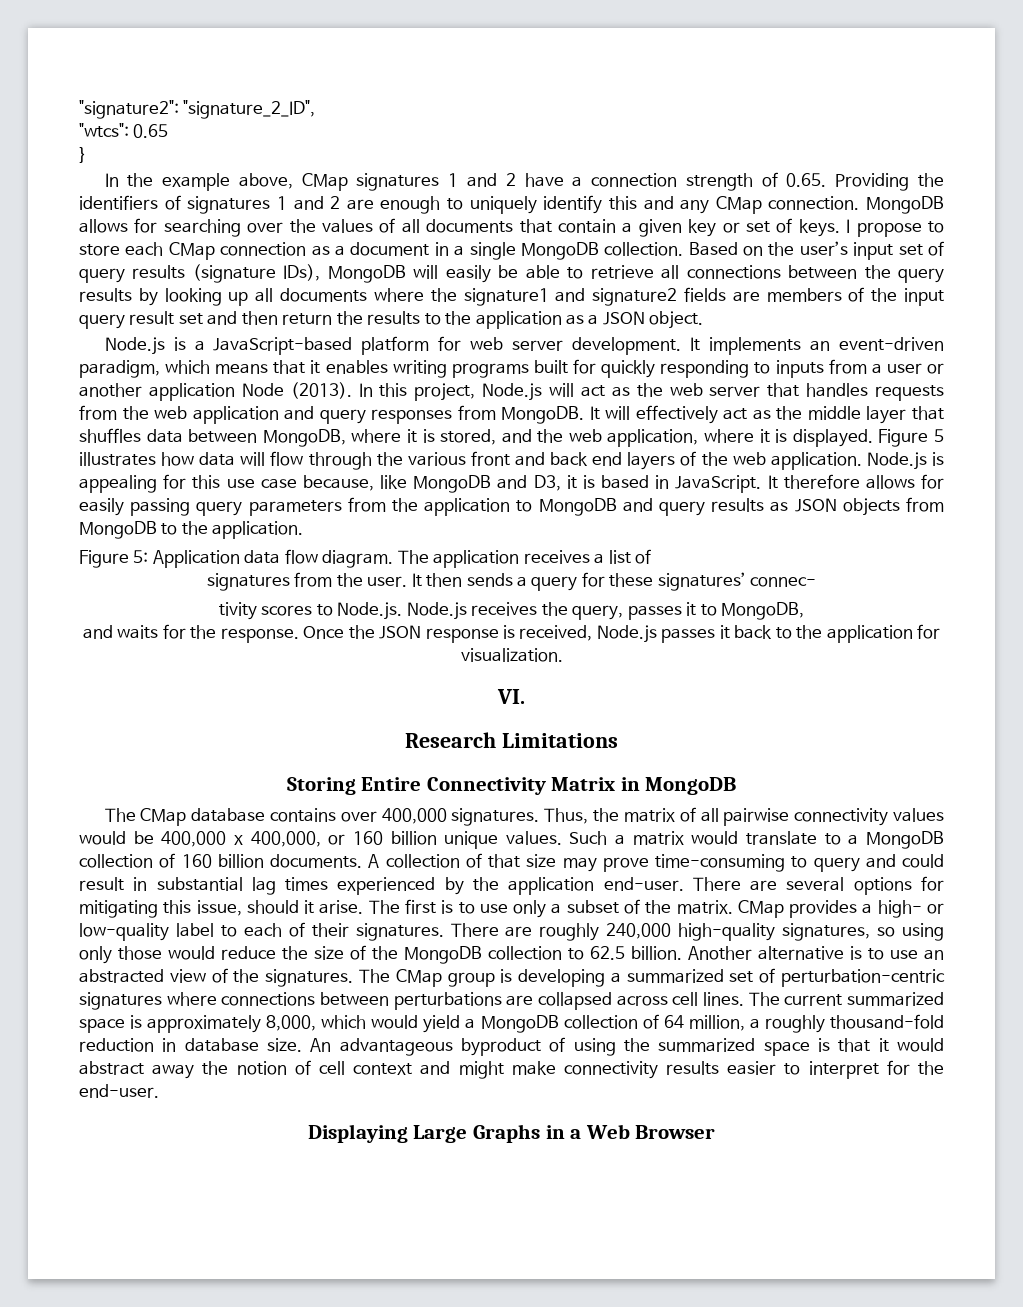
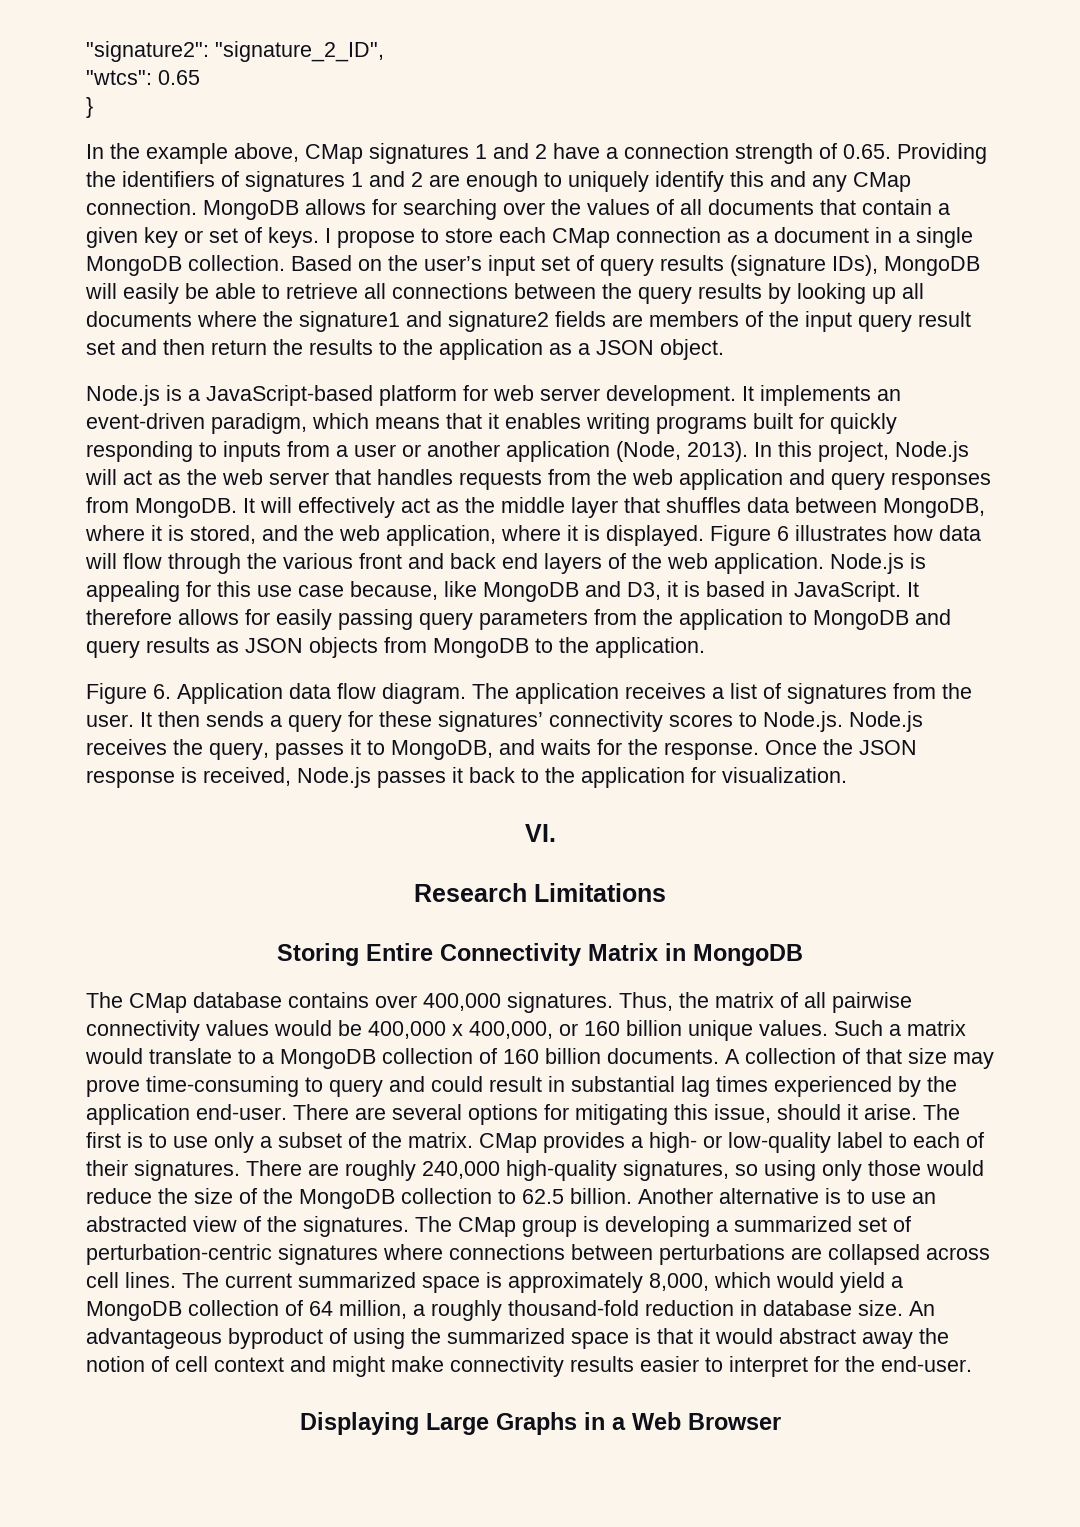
- It implements an event-driven paradigm, which means that it enables writing programs built for quickly responding to inputs from a user or another application Node (2013).
+ It implements an event-driven paradigm, which means that it enables writing programs built for quickly responding to inputs from a user or another application (Node, 2013).
- Figure 5 illustrates how data will flow through the various front and back end layers of the web application.
+ Figure 6 illustrates how data will flow through the various front and back end layers of the web application.
- Figure 5: Application data flow diagram.
+ Figure 6. Application data flow diagram.
- The application receives a list of
- signatures from the user.
+ The application receives a list of signatures from the user.
- It then sends a query for these signatures’ connec-
- tivity scores to Node.js. Node.js receives the query, passes it to MongoDB,
- and waits for the response.
+ It then sends a query for these signatures’ connectivity scores to Node.js. Node.js receives the query, passes it to MongoDB, and waits for the response.

